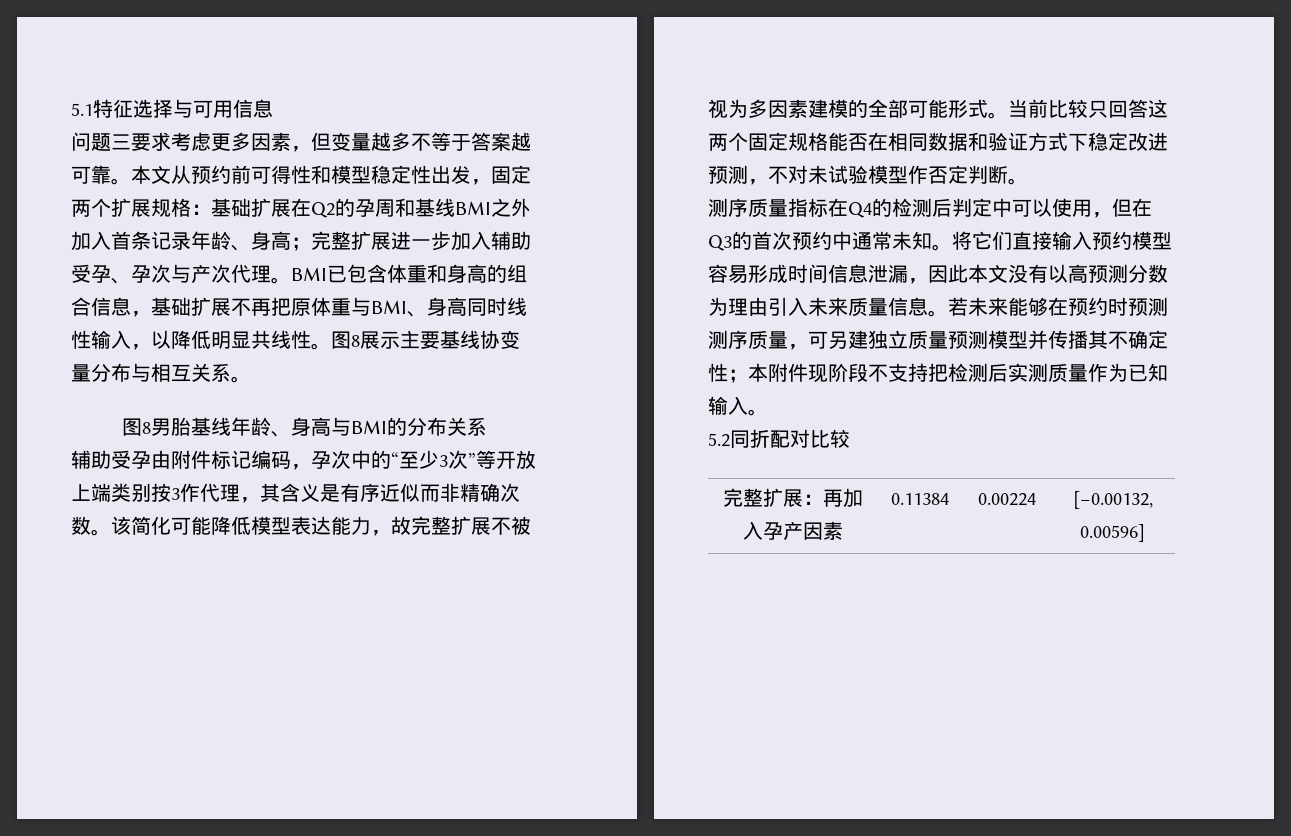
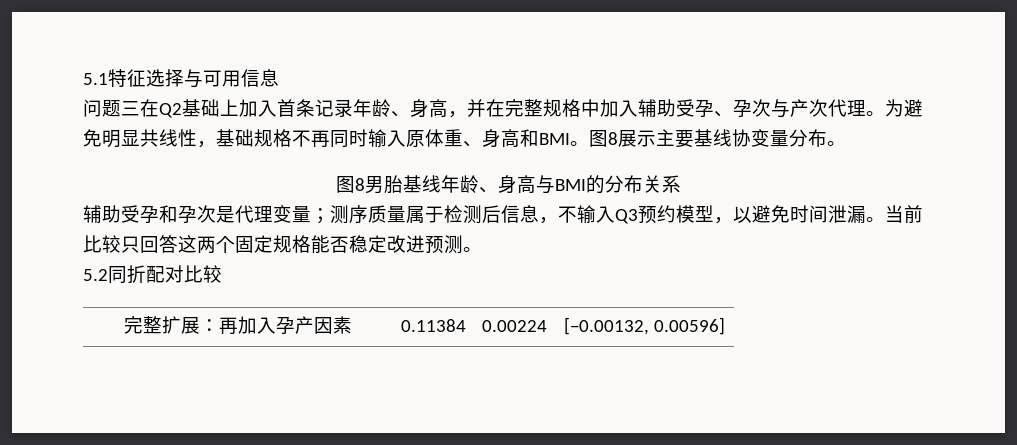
- 问题三要求考虑更多因素，但变量越多不等于答案越可靠。本文从预约前可得性和模型稳定性出发，固定两个扩展规格：基础扩展在Q2的孕周和基线BMI之外加入首条记录年龄、身高；完整扩展进一步加入辅助受孕、孕次与产次代理。
+ 问题三在Q2基础上加入首条记录年龄、身高，并在完整规格中加入辅助受孕、孕次与产次代理。
- BMI已包含体重和身高的组合信息，基础扩展不再把原体重与BMI、身高同时线性输入，以降低明显共线性。
+ 为避免明显共线性，基础规格不再同时输入原体重、身高和BMI。
- 图8展示主要基线协变量分布与相互关系。
+ 图8展示主要基线协变量分布。
- 辅助受孕由附件标记编码，孕次中的“至少3次”等开放上端类别按3作代理，其含义是有序近似而非精确次数。该简化可能降低模型表达能力，故完整扩展不被视为多因素建模的全部可能形式。
+ 辅助受孕和孕次是代理变量；测序质量属于检测后信息，不输入Q3预约模型，以避免时间泄漏。
- 当前比较只回答这两个固定规格能否在相同数据和验证方式下稳定改进预测，不对未试验模型作否定判断。
- 测序质量指标在Q4的检测后判定中可以使用，但在Q3的首次预约中通常未知。将它们直接输入预约模型容易形成时间信息泄漏，因此本文没有以高预测分数为理由引入未来质量信息。若未来能够在预约时预测测序质量，可另建独立质量预测模型并传播其不确定性；本附件现阶段不支持把检测后实测质量作为已知输入。
+ 当前比较只回答这两个固定规格能否稳定改进预测。

